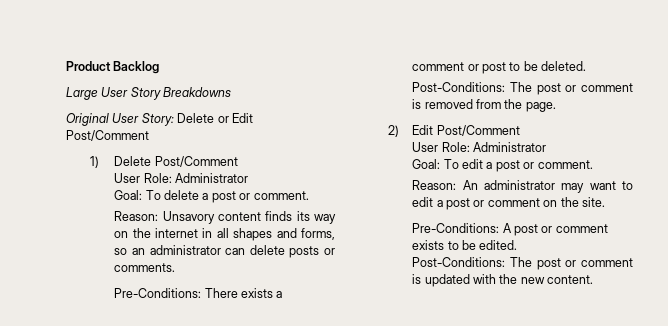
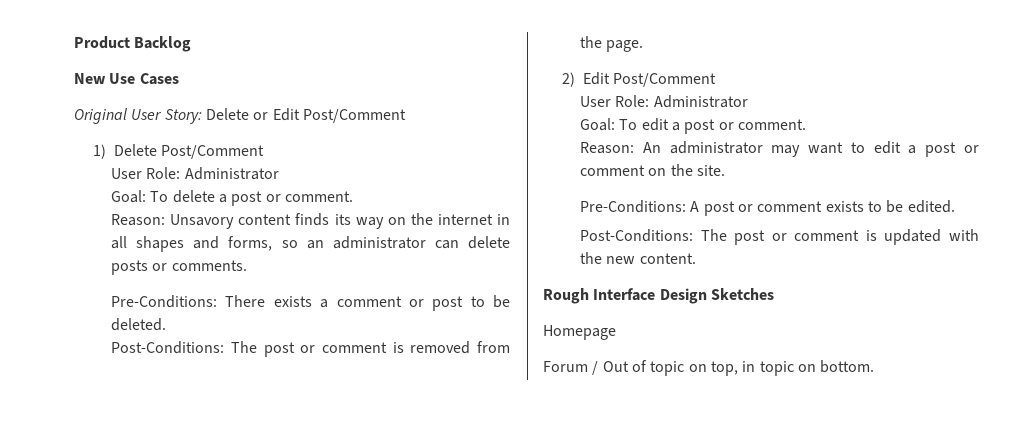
- Large User Story Breakdowns
+ New Use Cases
+ Rough Interface Design Sketches
+ Homepage
+ Forum / Out of topic on top, in topic on bottom.

